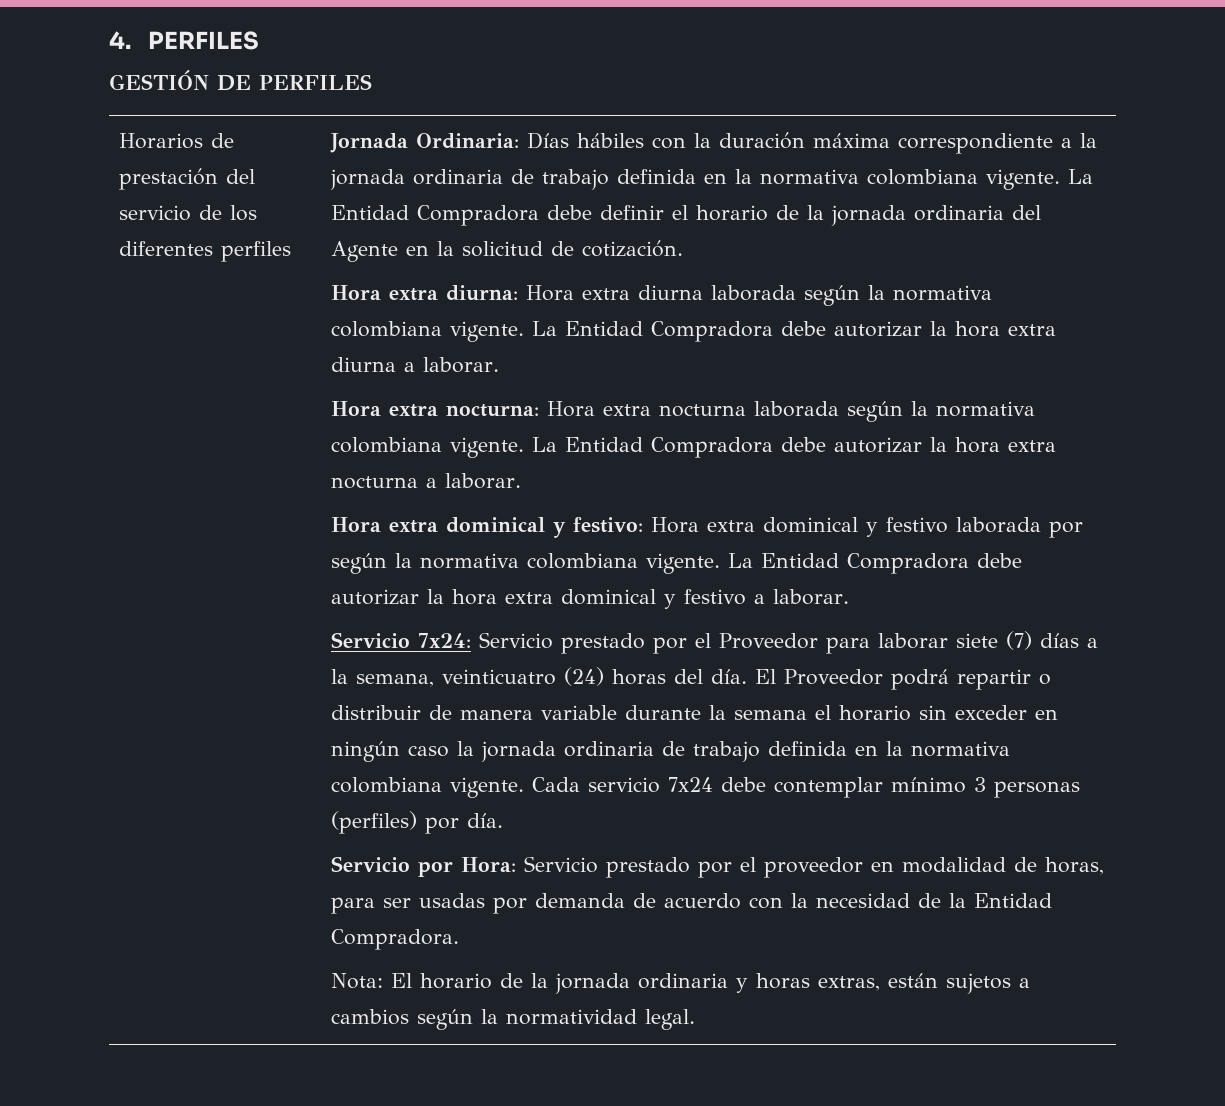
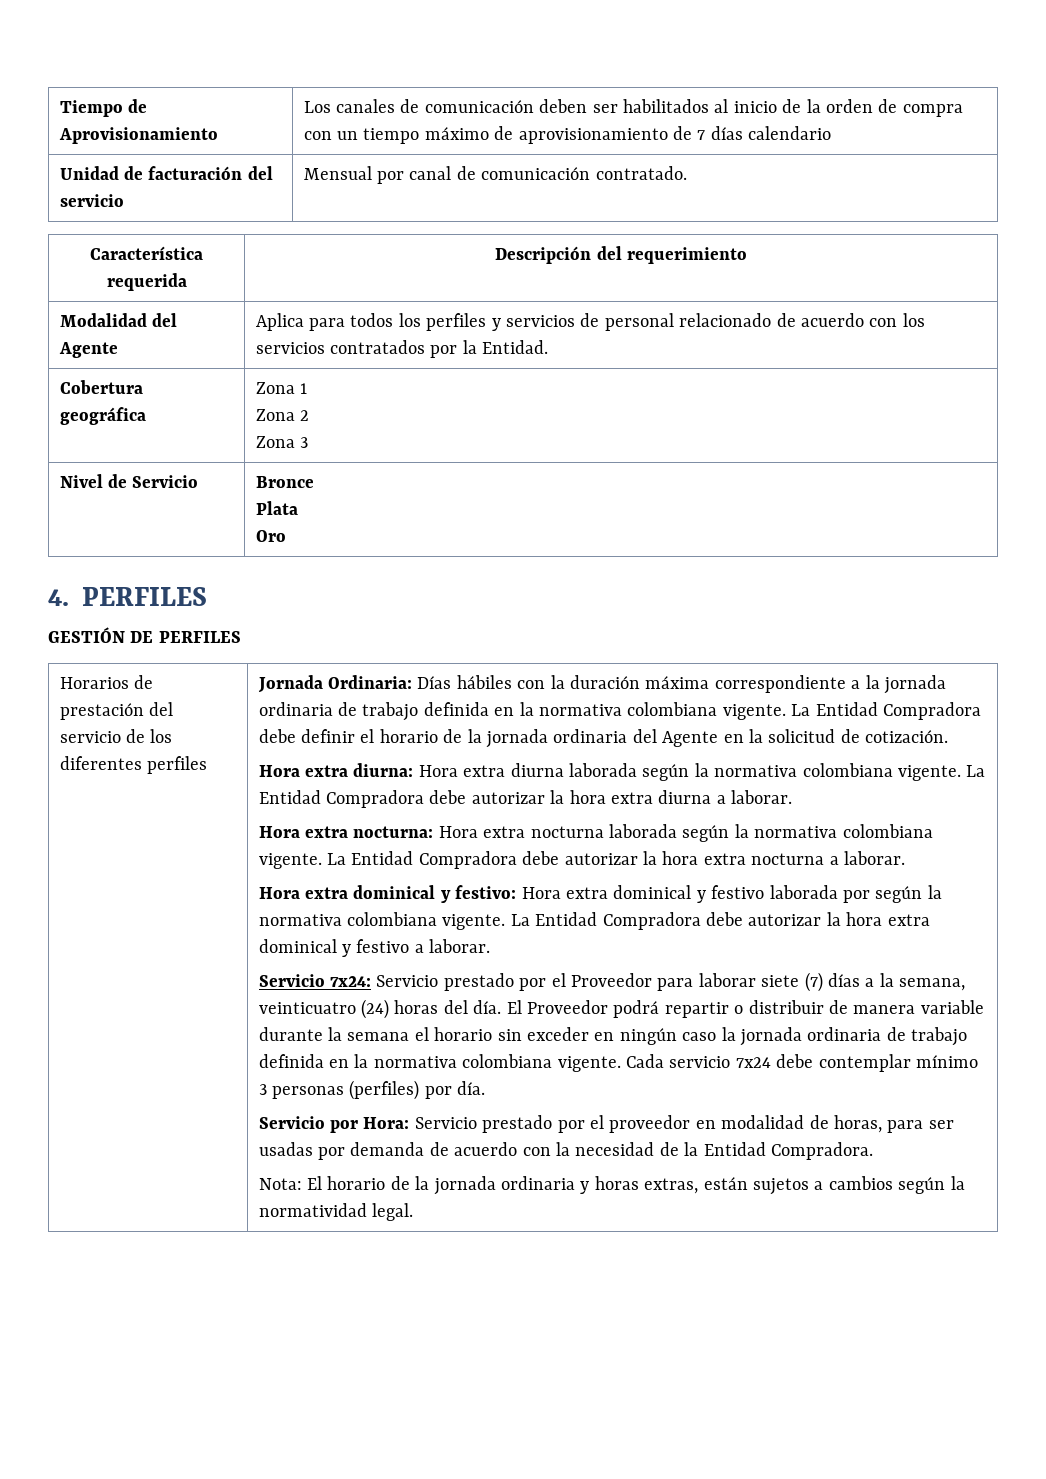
+ Tiempo de Aprovisionamiento | Los canales de comunicación deben ser habilitados al inicio de la orden de compra con un tiempo máximo de aprovisionamiento de 7 días calendario
+ Unidad de facturación del servicio | Mensual por canal de comunicación contratado.
+ Característica requerida | Descripción del requerimiento
+ Modalidad del Agente | Aplica para todos los perfiles y servicios de personal relacionado de acuerdo con los servicios contratados por la Entidad.
+ Cobertura geográfica | Zona 1
+ Zona 2
+ Zona 3
+ Nivel de Servicio | Bronce
+ Plata
+ Oro

